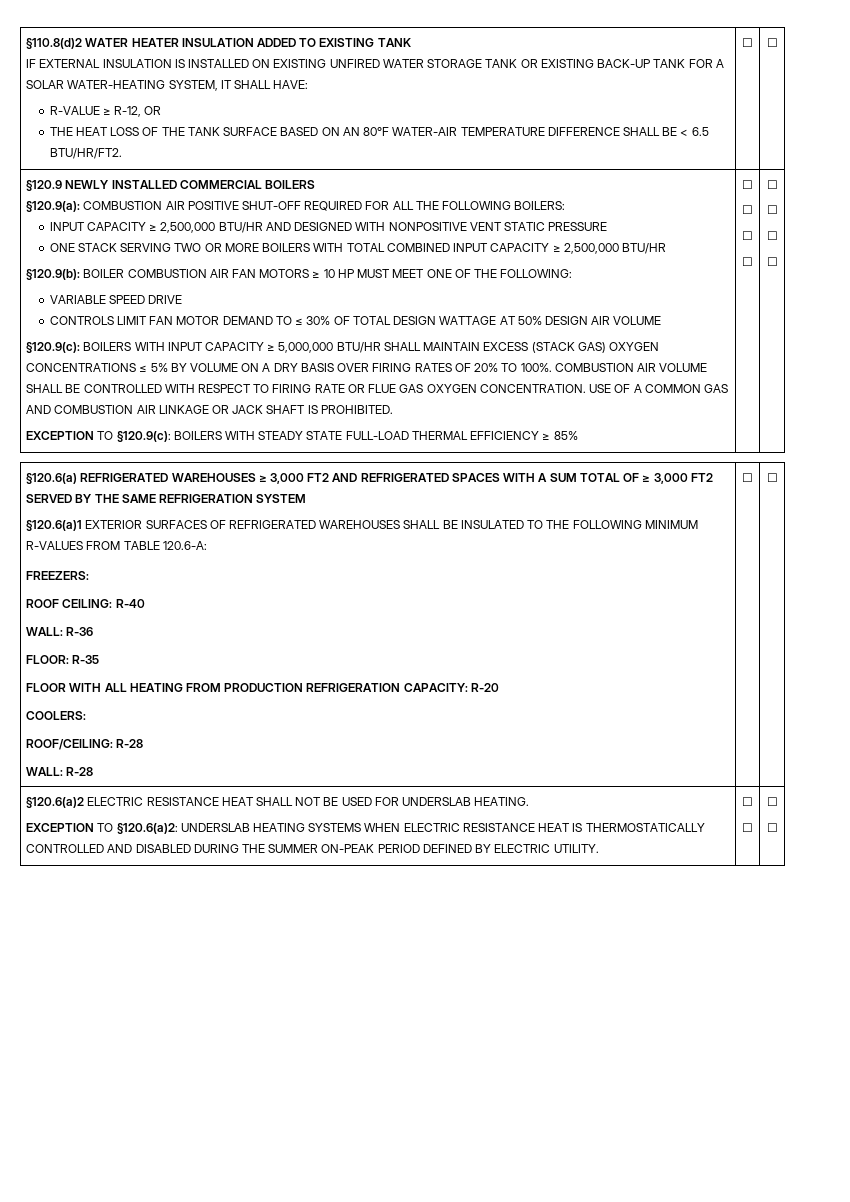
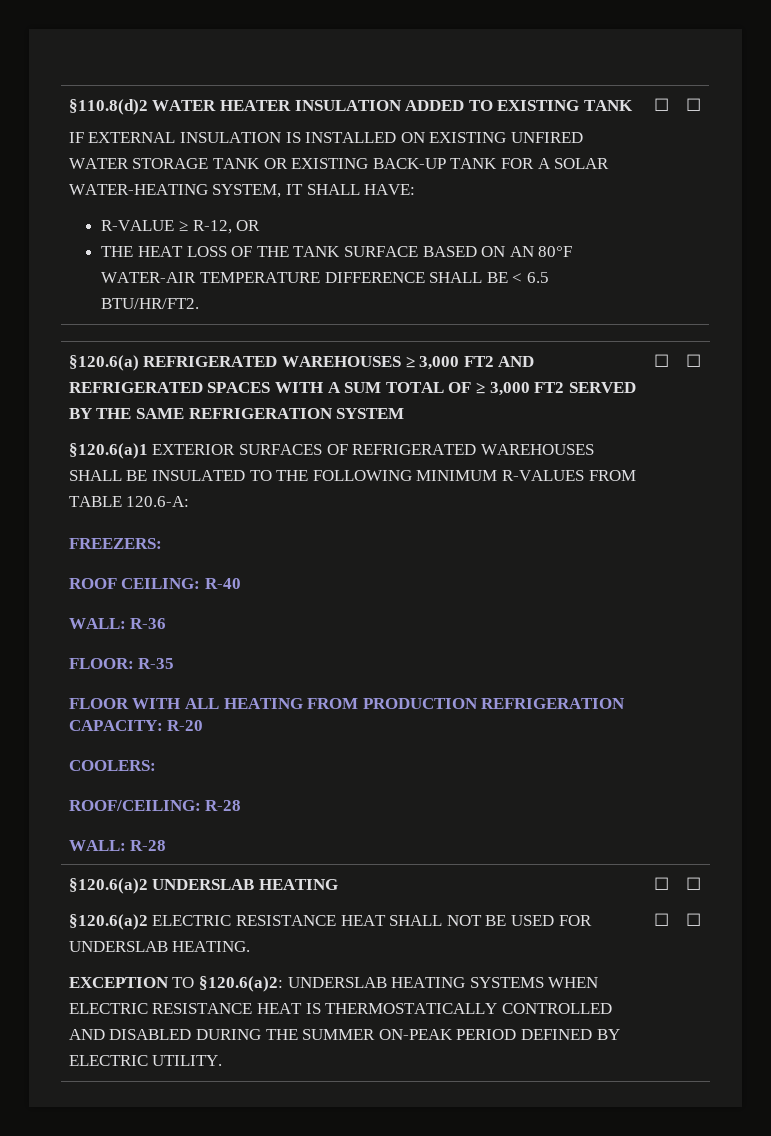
- §120.9 NEWLY INSTALLED COMMERCIAL BOILERS
- §120.9(a): COMBUSTION AIR POSITIVE SHUT-OFF REQUIRED FOR ALL THE FOLLOWING BOILERS:
- INPUT CAPACITY ≥ 2,500,000 BTU/HR AND DESIGNED WITH NONPOSITIVE VENT STATIC PRESSURE
- ONE STACK SERVING TWO OR MORE BOILERS WITH TOTAL COMBINED INPUT CAPACITY ≥ 2,500,000 BTU/HR
- §120.9(b): BOILER COMBUSTION AIR FAN MOTORS ≥ 10 HP MUST MEET ONE OF THE FOLLOWING:
- VARIABLE SPEED DRIVE
- CONTROLS LIMIT FAN MOTOR DEMAND TO ≤ 30% OF TOTAL DESIGN WATTAGE AT 50% DESIGN AIR VOLUME
- §120.9(c): BOILERS WITH INPUT CAPACITY ≥ 5,000,000 BTU/HR SHALL MAINTAIN EXCESS (STACK GAS) OXYGEN CONCENTRATIONS ≤ 5% BY VOLUME ON A DRY BASIS OVER FIRING RATES OF 20% TO 100%. COMBUSTION AIR VOLUME SHALL BE CONTROLLED WITH RESPECT TO FIRING RATE OR FLUE GAS OXYGEN CONCENTRATION. USE OF A COMMON GAS AND COMBUSTION AIR LINKAGE OR JACK SHAFT IS PROHIBITED.
- EXCEPTION TO §120.9(c): BOILERS WITH STEADY STATE FULL-LOAD THERMAL EFFICIENCY ≥ 85% | ☐
- ☐
- ☐
- ☐ | ☐
- ☐
- ☐
- ☐
+ §120.6(a)2 UNDERSLAB HEATING

